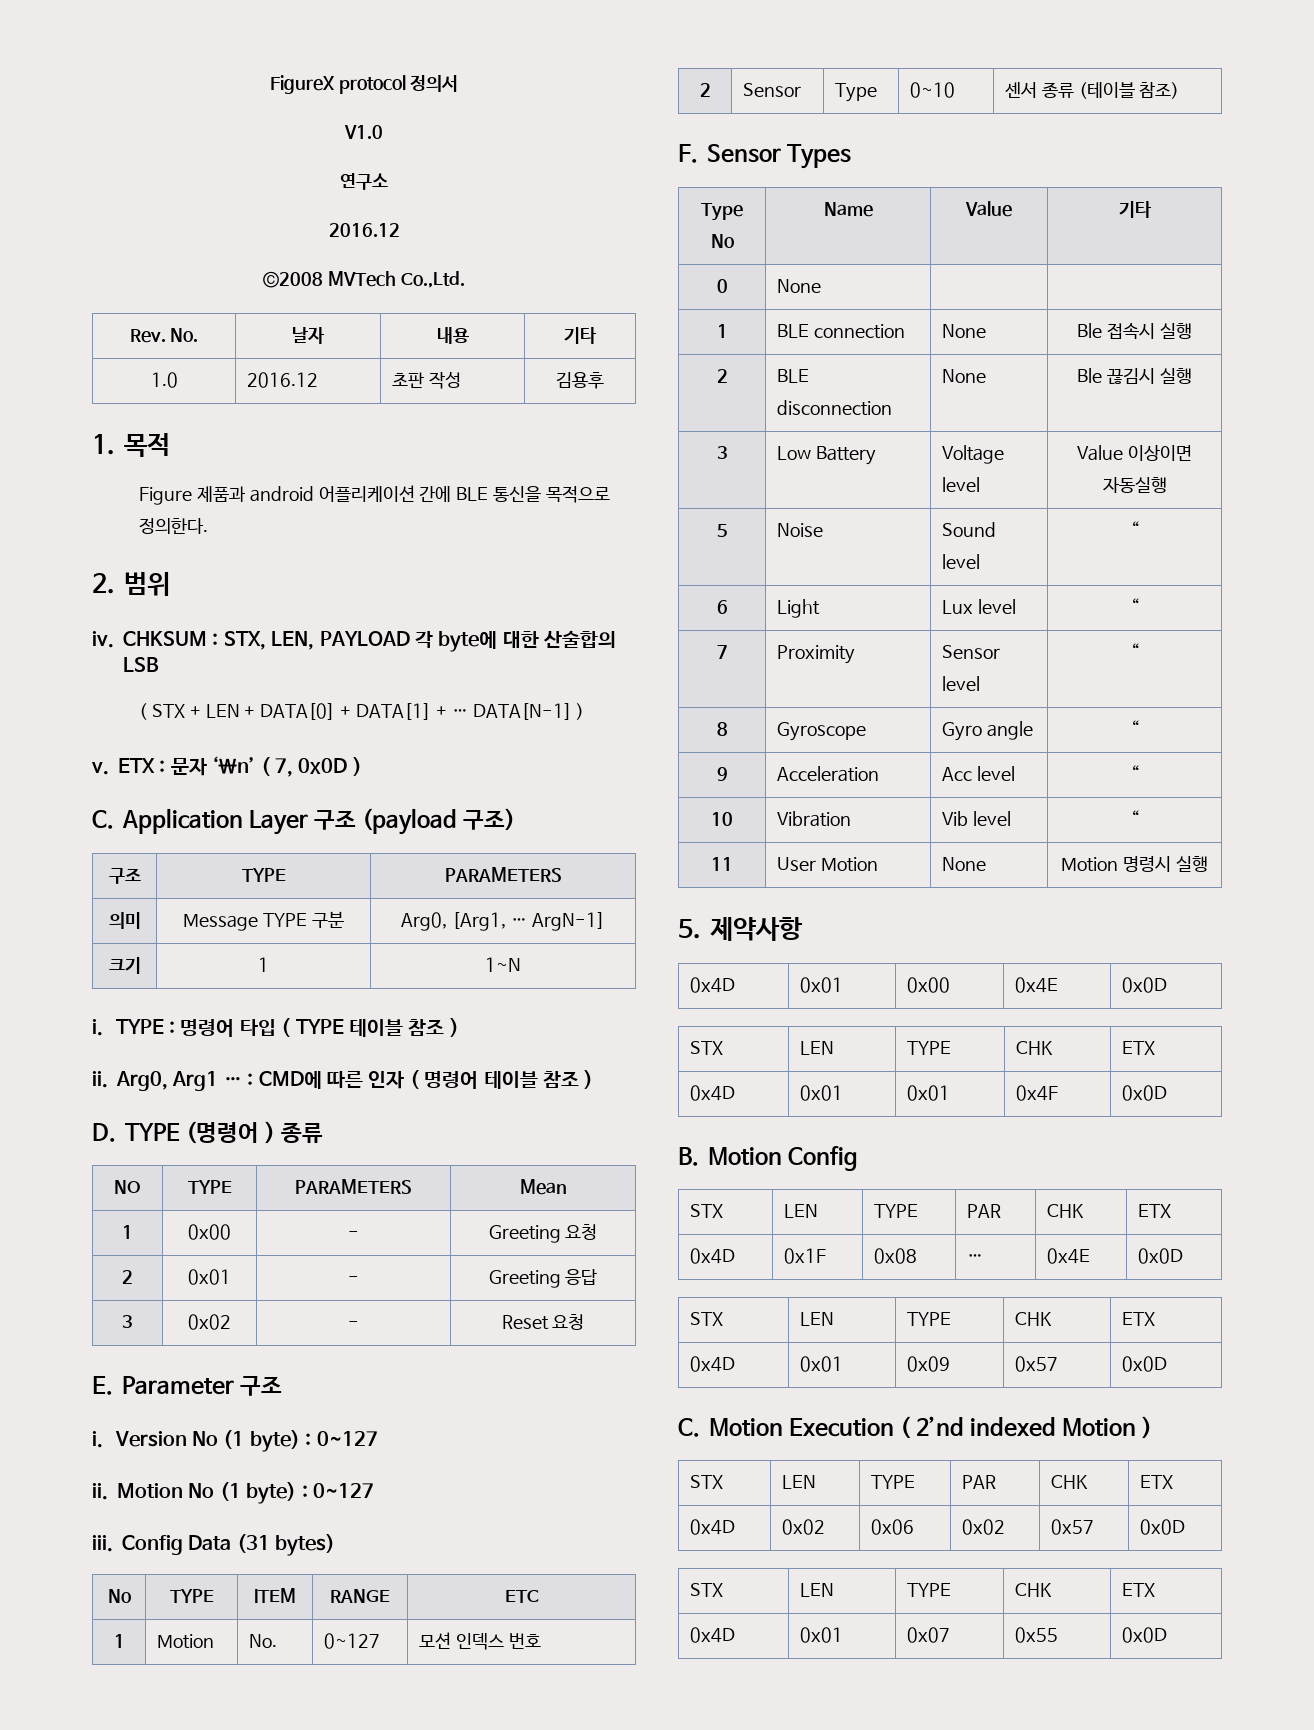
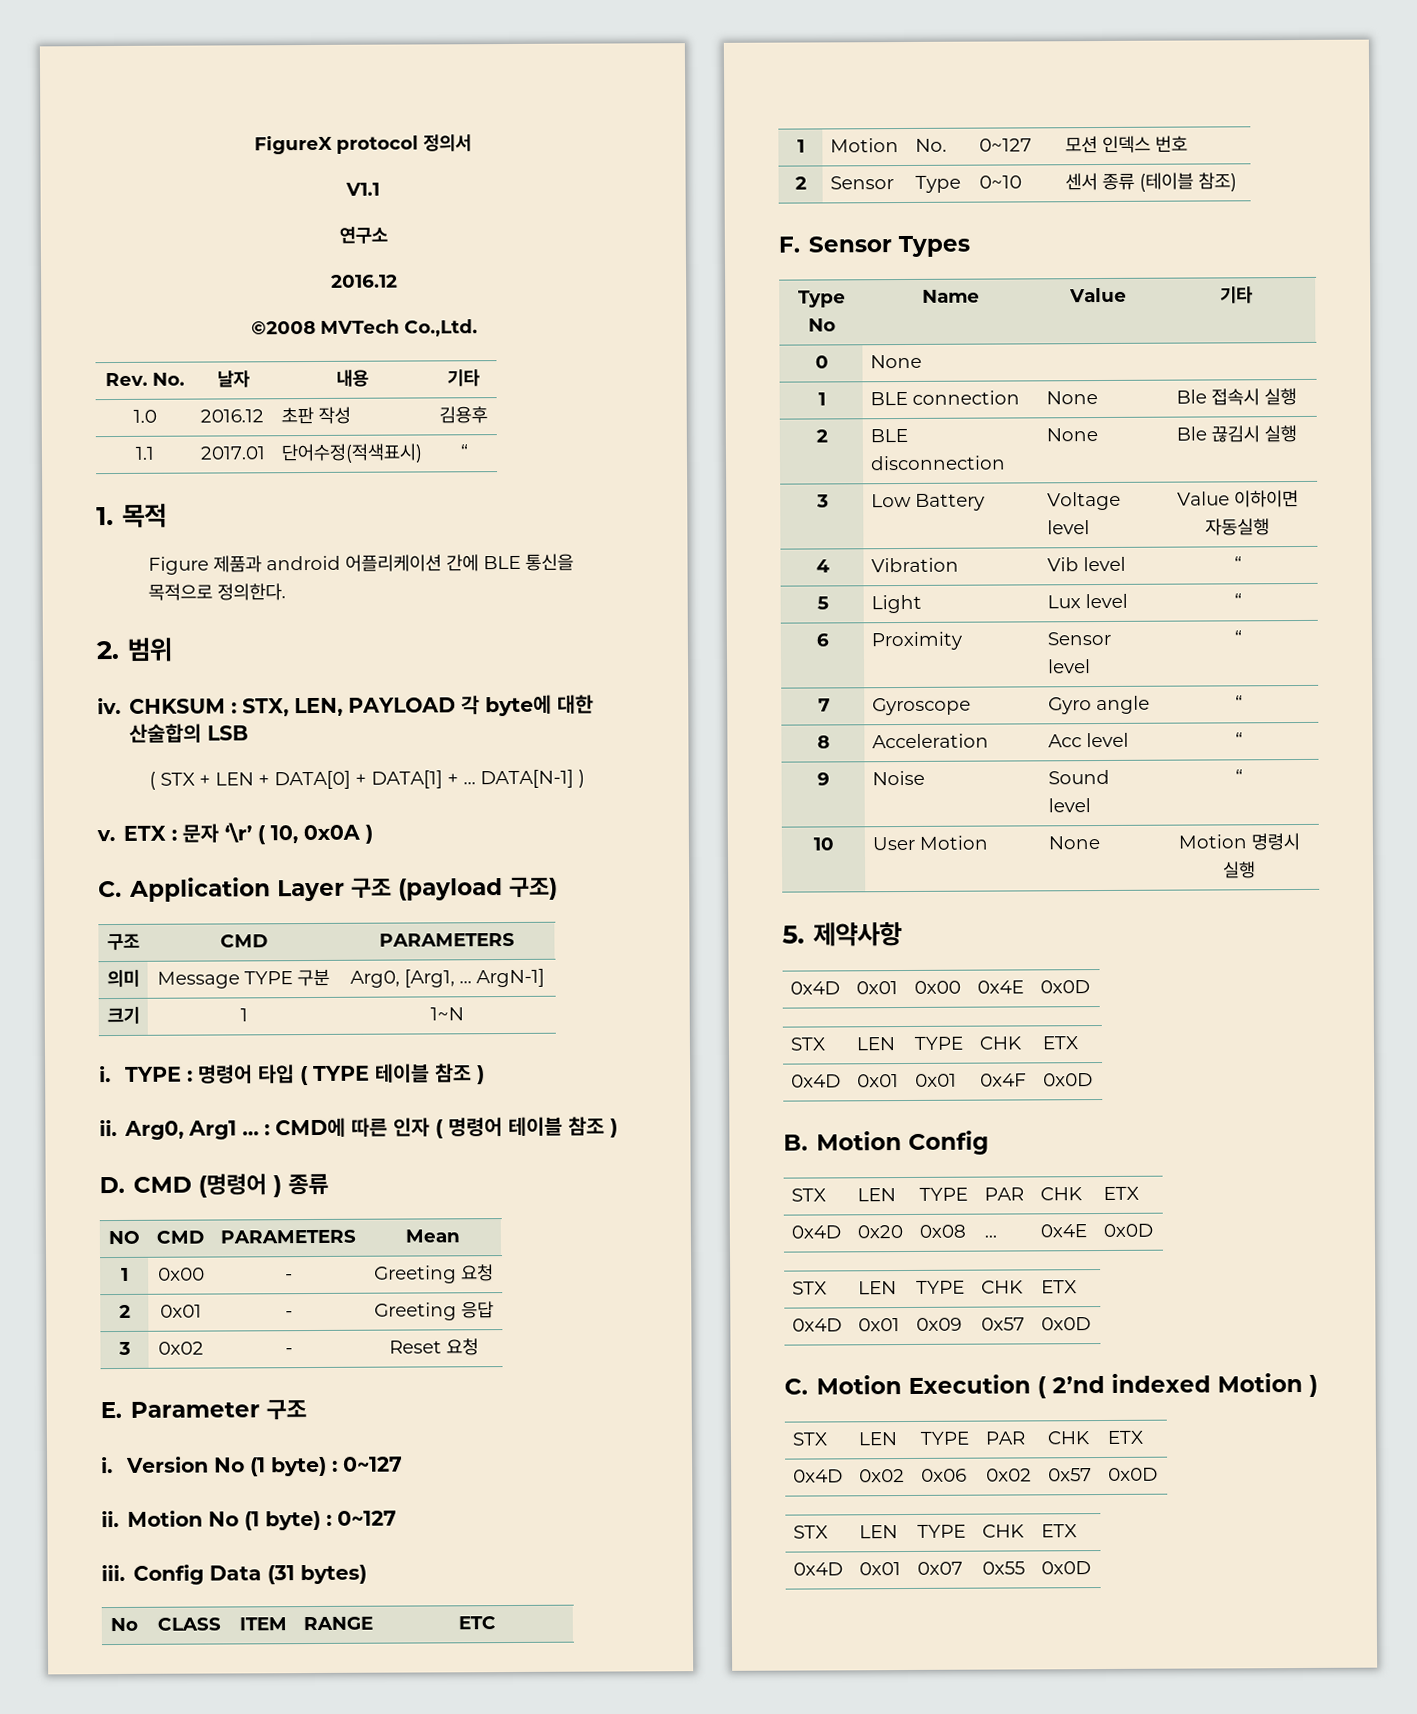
- V1.0
+ V1.1
+ 1.1 | 2017.01 | 단어수정(적색표시) | “
- ETX : 문자 ‘\n’ ( 7, 0x0D )
+ ETX : 문자 ‘\r’ ( 10, 0x0A )
- 구조 | TYPE | PARAMETERS
+ 구조 | CMD | PARAMETERS
- D. TYPE (명령어 ) 종류
+ D. CMD (명령어 ) 종류
- NO | TYPE | PARAMETERS | Mean
+ NO | CMD | PARAMETERS | Mean
- No | TYPE | ITEM | RANGE | ETC
+ No | CLASS | ITEM | RANGE | ETC
- 3 | Low Battery | Voltage level | Value 이상이면 자동실행
+ 3 | Low Battery | Voltage level | Value 이하이면 자동실행
- 5 | Noise | Sound level | “
- 6 | Light | Lux level | “
- 7 | Proximity | Sensor level | “
- 8 | Gyroscope | Gyro angle | “
- 9 | Acceleration | Acc level | “
- 10 | Vibration | Vib level | “
- 11 | User Motion | None | Motion 명령시 실행
+ 4 | Vibration | Vib level | “
+ 5 | Light | Lux level | “
+ 6 | Proximity | Sensor level | “
+ 7 | Gyroscope | Gyro angle | “
+ 8 | Acceleration | Acc level | “
+ 9 | Noise | Sound level | “
+ 10 | User Motion | None | Motion 명령시 실행
- 0x4D | 0x1F | 0x08 | … | 0x4E | 0x0D
+ 0x4D | 0x20 | 0x08 | … | 0x4E | 0x0D

